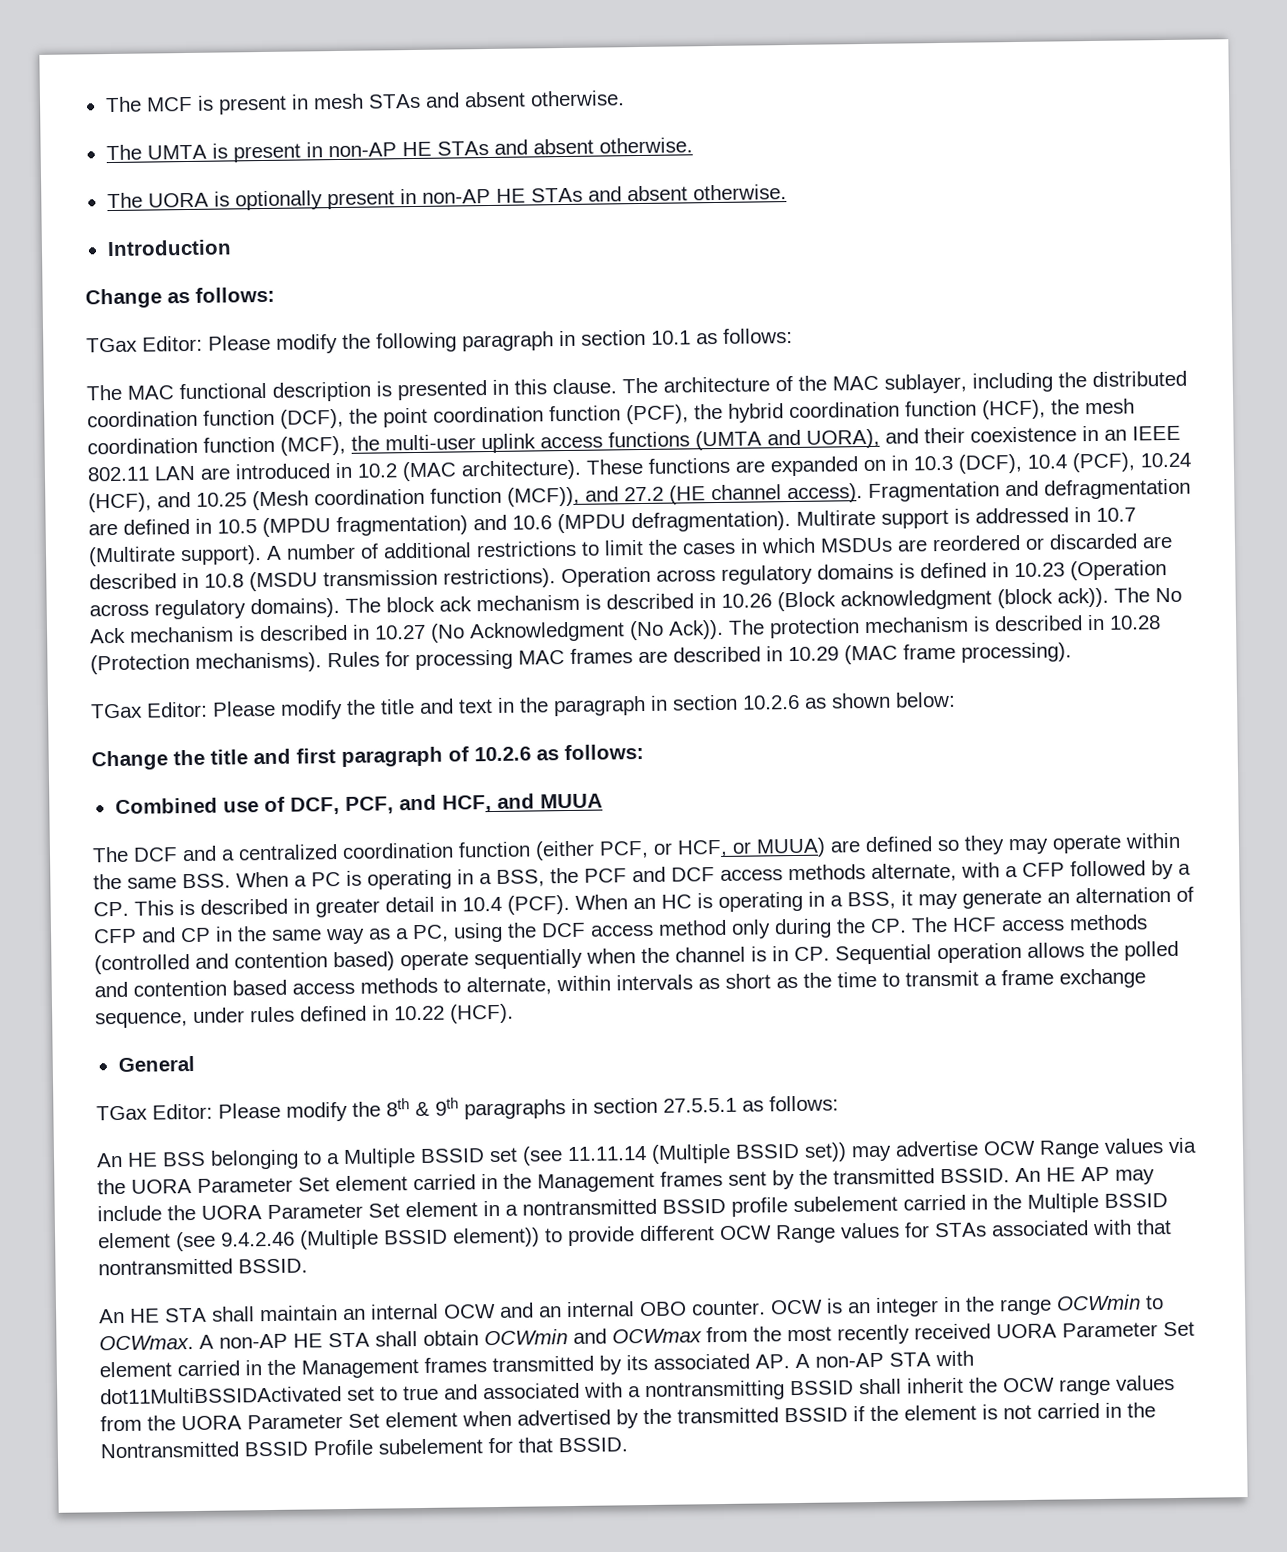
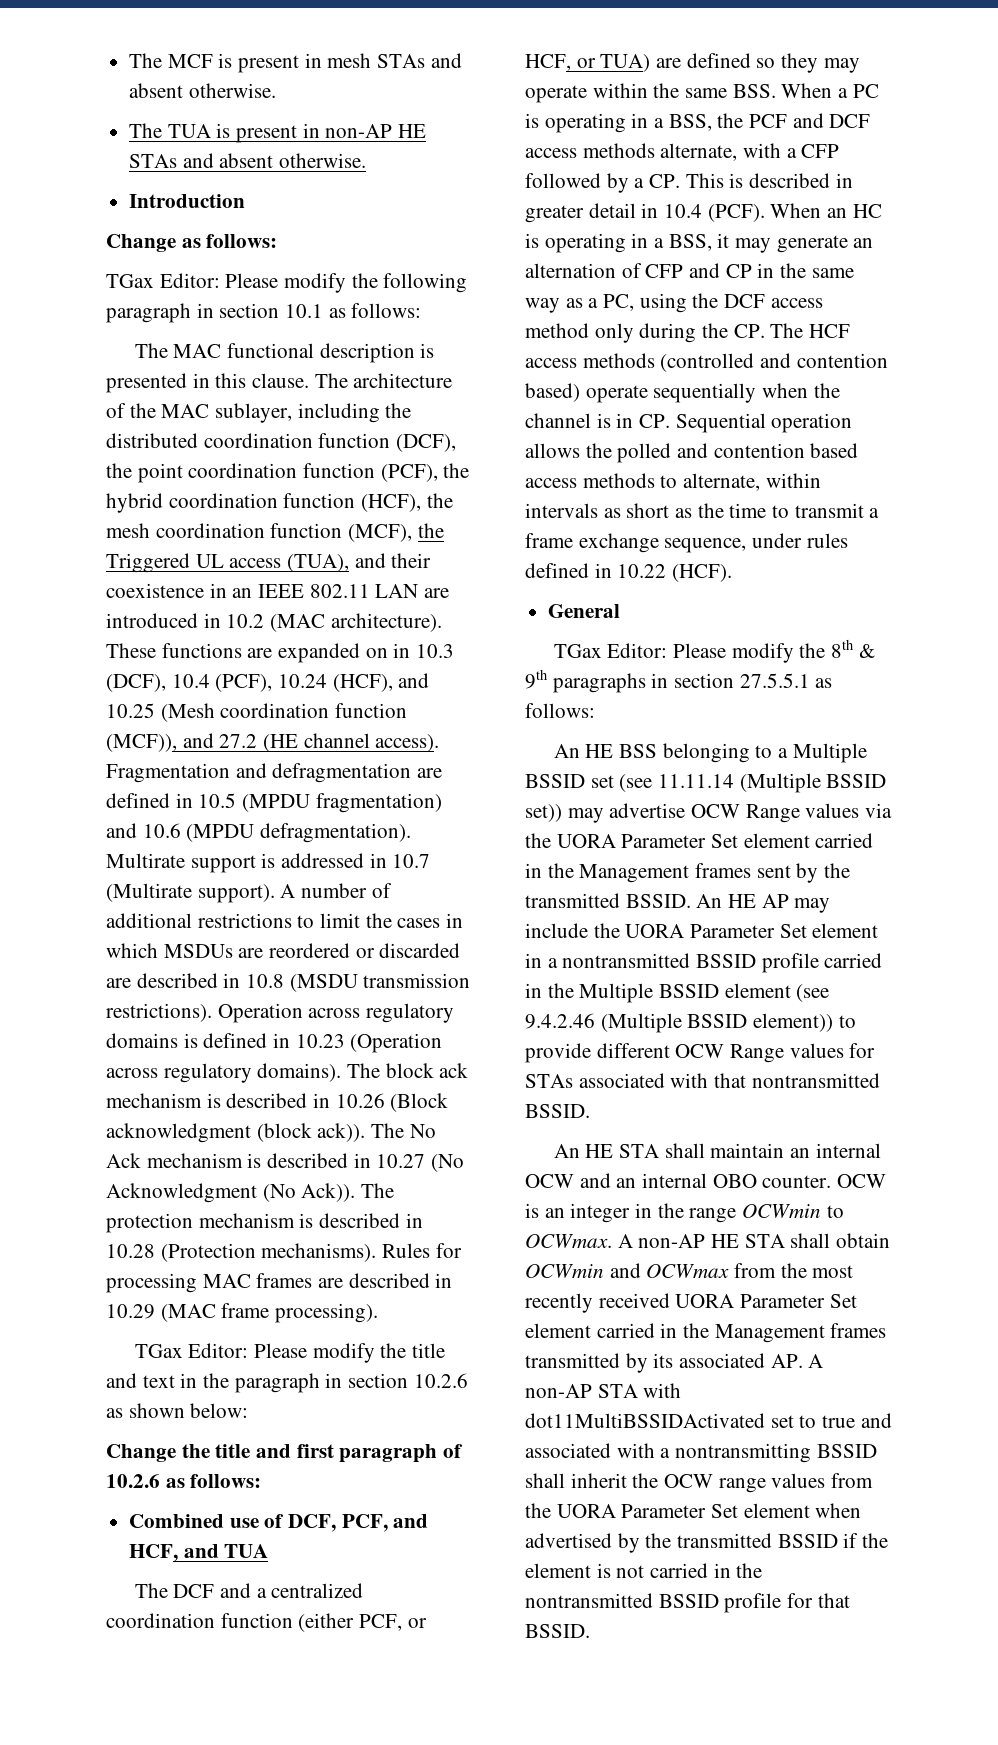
- The UMTA is present in non-AP HE STAs and absent otherwise.
+ The TUA is present in non-AP HE STAs and absent otherwise.
- The UORA is optionally present in non-AP HE STAs and absent otherwise.
- The architecture of the MAC sublayer, including the distributed coordination function (DCF), the point coordination function (PCF), the hybrid coordination function (HCF), the mesh coordination function (MCF), the multi-user uplink access functions (UMTA and UORA), and their coexistence in an IEEE 802.11 LAN are introduced in 10.2 (MAC architecture).
+ The architecture of the MAC sublayer, including the distributed coordination function (DCF), the point coordination function (PCF), the hybrid coordination function (HCF), the mesh coordination function (MCF), the Triggered UL access (TUA), and their coexistence in an IEEE 802.11 LAN are introduced in 10.2 (MAC architecture).
- Combined use of DCF, PCF, and HCF, and MUUA
+ Combined use of DCF, PCF, and HCF, and TUA
- The DCF and a centralized coordination function (either PCF, or HCF, or MUUA) are defined so they may operate within the same BSS. When a PC is operating in a BSS, the PCF and DCF access methods alternate, with a CFP followed by a CP. This is described in greater detail in 10.4 (PCF).
+ The DCF and a centralized coordination function (either PCF, or HCF, or TUA) are defined so they may operate within the same BSS. When a PC is operating in a BSS, the PCF and DCF access methods alternate, with a CFP followed by a CP. This is described in greater detail in 10.4 (PCF).
- An HE AP may include the UORA Parameter Set element in a nontransmitted BSSID profile subelement carried in the Multiple BSSID element (see 9.4.2.46 (Multiple BSSID element)) to provide different OCW Range values for STAs associated with that nontransmitted BSSID.
+ An HE AP may include the UORA Parameter Set element in a nontransmitted BSSID profile carried in the Multiple BSSID element (see 9.4.2.46 (Multiple BSSID element)) to provide different OCW Range values for STAs associated with that nontransmitted BSSID.
- A non-AP HE STA shall obtain OCWmin and OCWmax from the most recently received UORA Parameter Set element carried in the Management frames transmitted by its associated AP. A non-AP STA with dot11MultiBSSIDActivated set to true and associated with a nontransmitting BSSID shall inherit the OCW range values from the UORA Parameter Set element when advertised by the transmitted BSSID if the element is not carried in the Nontransmitted BSSID Profile subelement for that BSSID.
+ A non-AP HE STA shall obtain OCWmin and OCWmax from the most recently received UORA Parameter Set element carried in the Management frames transmitted by its associated AP. A non-AP STA with dot11MultiBSSIDActivated set to true and associated with a nontransmitting BSSID shall inherit the OCW range values from the UORA Parameter Set element when advertised by the transmitted BSSID if the element is not carried in the nontransmitted BSSID profile for that BSSID.

